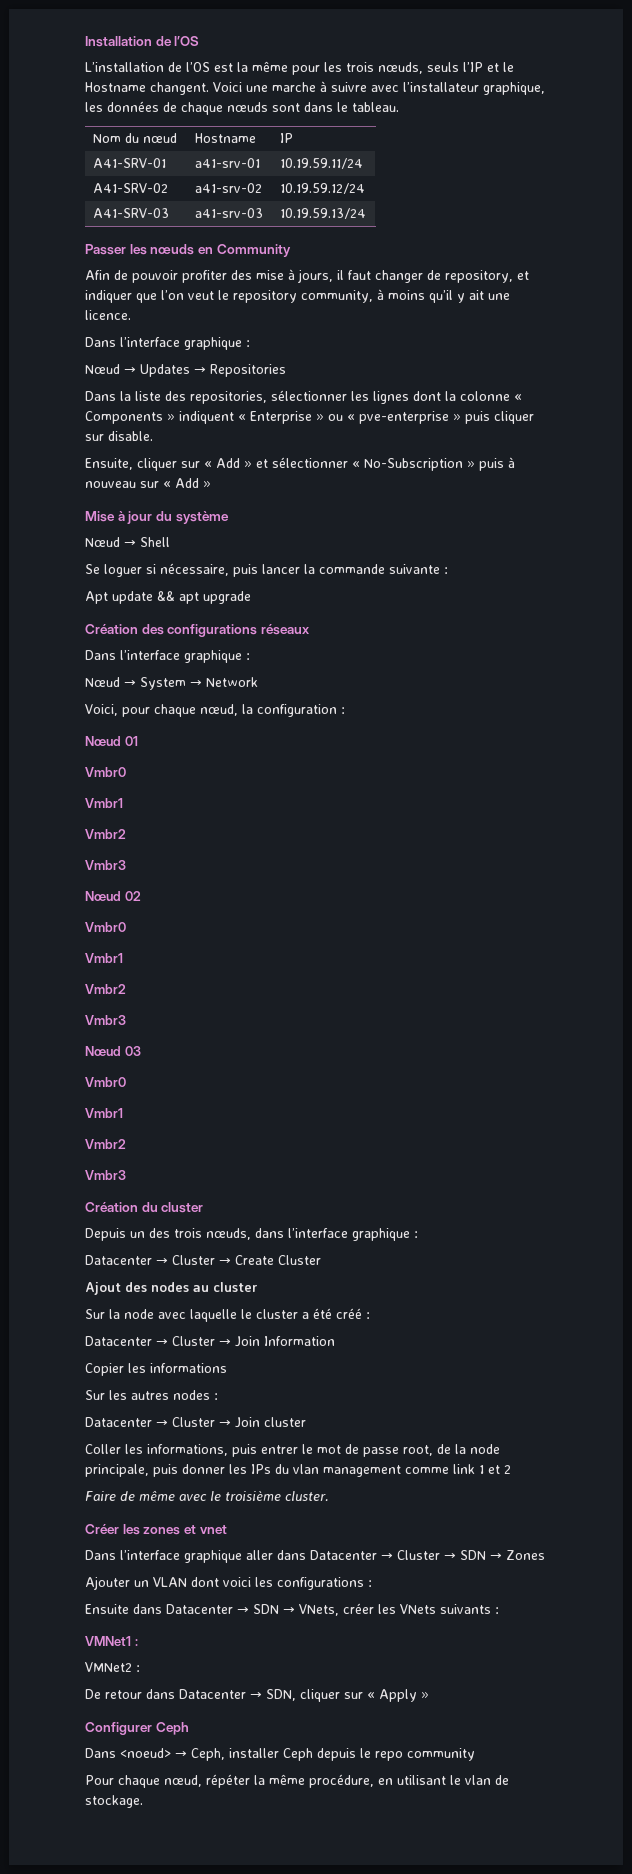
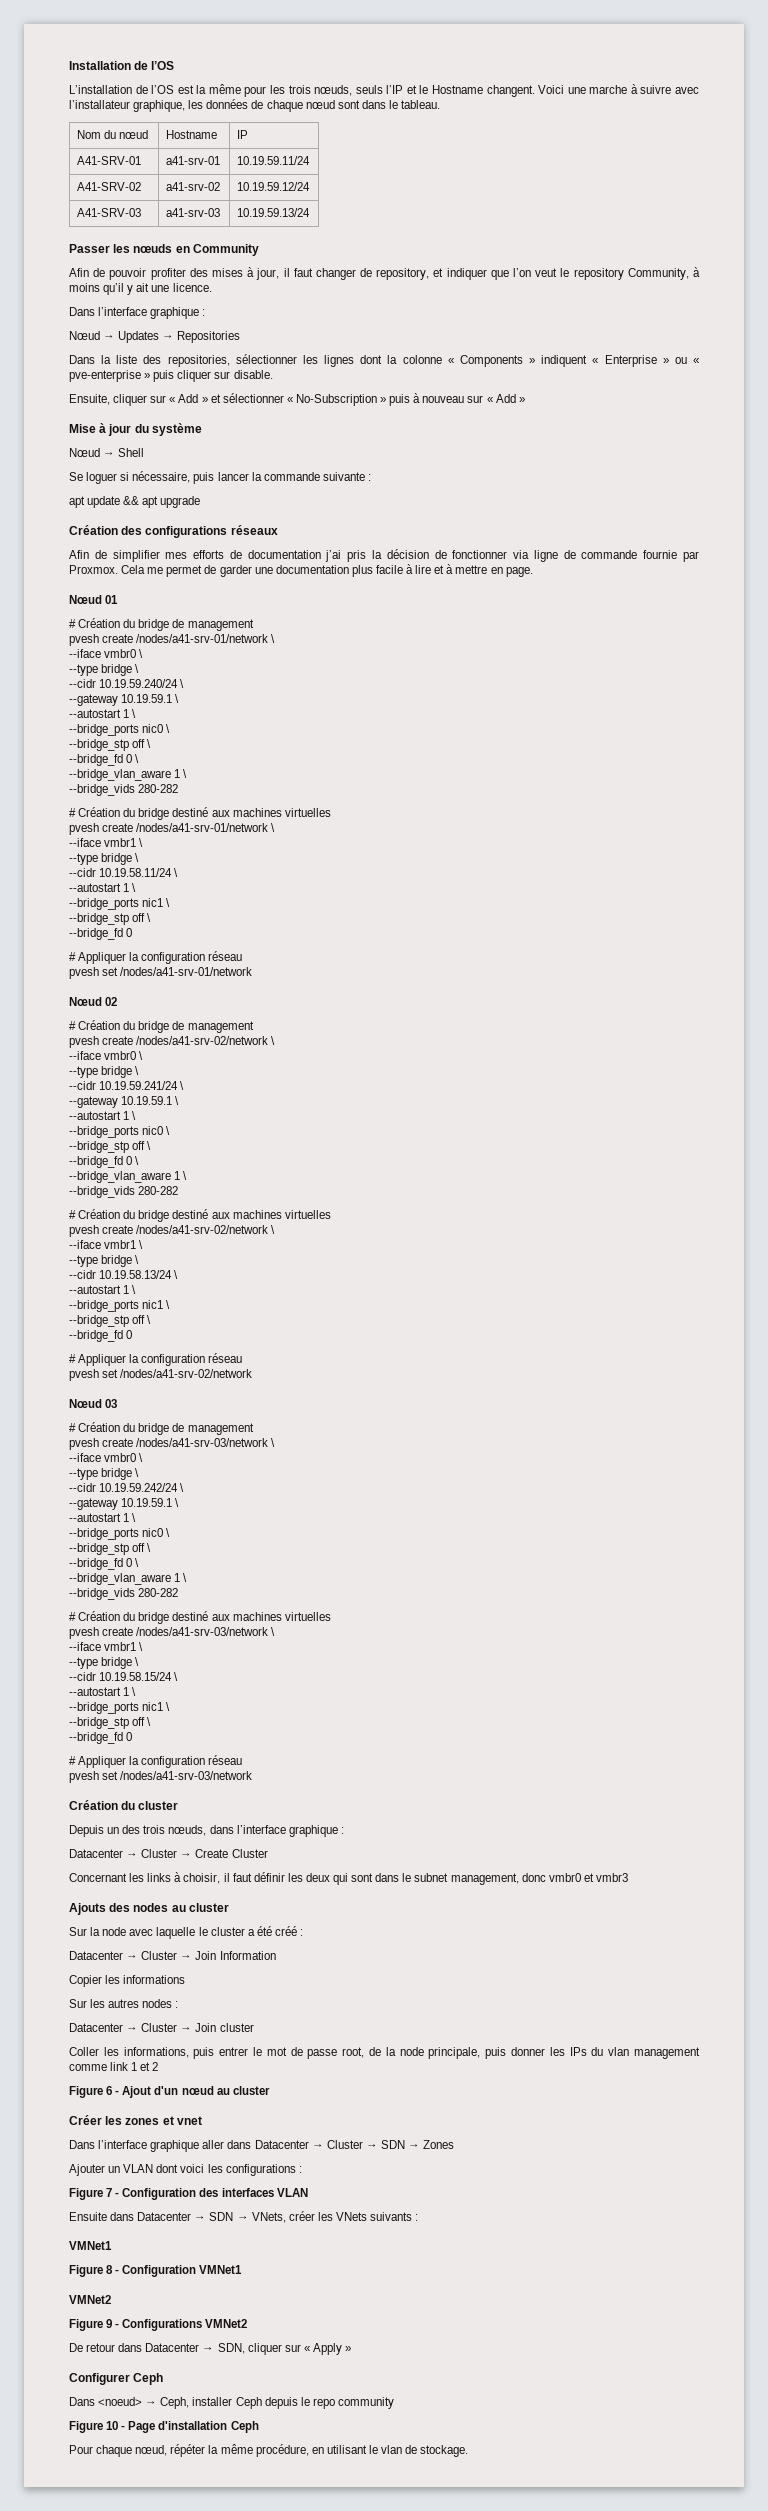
- Voici une marche à suivre avec l’installateur graphique, les données de chaque nœuds sont dans le tableau.
+ Voici une marche à suivre avec l’installateur graphique, les données de chaque nœud sont dans le tableau.
- Afin de pouvoir profiter des mise à jours, il faut changer de repository, et indiquer que l’on veut le repository community, à moins qu’il y ait une licence.
+ Afin de pouvoir profiter des mises à jour, il faut changer de repository, et indiquer que l’on veut le repository Community, à moins qu’il y ait une licence.
- Apt update && apt upgrade
+ apt update && apt upgrade
  Création des configurations réseaux
- Dans l’interface graphique :
- Nœud → System → Network
- Voici, pour chaque nœud, la configuration :
+ Afin de simplifier mes efforts de documentation j’ai pris la décision de fonctionner via ligne de commande fournie par Proxmox. Cela me permet de garder une documentation plus facile à lire et à mettre en page.
  Nœud 01
- Vmbr0
- Vmbr1
- Vmbr2
- Vmbr3
+ # Création du bridge de management
+ pvesh create /nodes/a41-srv-01/network \
+ --iface vmbr0 \
+ --type bridge \
+ --cidr 10.19.59.240/24 \
+ --gateway 10.19.59.1 \
+ --autostart 1 \
+ --bridge_ports nic0 \
+ --bridge_stp off \
+ --bridge_fd 0 \
+ --bridge_vlan_aware 1 \
+ --bridge_vids 280-282
+ # Création du bridge destiné aux machines virtuelles
+ pvesh create /nodes/a41-srv-01/network \
+ --iface vmbr1 \
+ --type bridge \
+ --cidr 10.19.58.11/24 \
+ --autostart 1 \
+ --bridge_ports nic1 \
+ --bridge_stp off \
+ --bridge_fd 0
+ # Appliquer la configuration réseau
+ pvesh set /nodes/a41-srv-01/network
  Nœud 02
- Vmbr0
- Vmbr1
- Vmbr2
- Vmbr3
+ # Création du bridge de management
+ pvesh create /nodes/a41-srv-02/network \
+ --iface vmbr0 \
+ --type bridge \
+ --cidr 10.19.59.241/24 \
+ --gateway 10.19.59.1 \
+ --autostart 1 \
+ --bridge_ports nic0 \
+ --bridge_stp off \
+ --bridge_fd 0 \
+ --bridge_vlan_aware 1 \
+ --bridge_vids 280-282
+ # Création du bridge destiné aux machines virtuelles
+ pvesh create /nodes/a41-srv-02/network \
+ --iface vmbr1 \
+ --type bridge \
+ --cidr 10.19.58.13/24 \
+ --autostart 1 \
+ --bridge_ports nic1 \
+ --bridge_stp off \
+ --bridge_fd 0
+ # Appliquer la configuration réseau
+ pvesh set /nodes/a41-srv-02/network
  Nœud 03
- Vmbr0
- Vmbr1
- Vmbr2
- Vmbr3
+ # Création du bridge de management
+ pvesh create /nodes/a41-srv-03/network \
+ --iface vmbr0 \
+ --type bridge \
+ --cidr 10.19.59.242/24 \
+ --gateway 10.19.59.1 \
+ --autostart 1 \
+ --bridge_ports nic0 \
+ --bridge_stp off \
+ --bridge_fd 0 \
+ --bridge_vlan_aware 1 \
+ --bridge_vids 280-282
+ # Création du bridge destiné aux machines virtuelles
+ pvesh create /nodes/a41-srv-03/network \
+ --iface vmbr1 \
+ --type bridge \
+ --cidr 10.19.58.15/24 \
+ --autostart 1 \
+ --bridge_ports nic1 \
+ --bridge_stp off \
+ --bridge_fd 0
+ # Appliquer la configuration réseau
+ pvesh set /nodes/a41-srv-03/network
- Ajout des nodes au cluster
+ Concernant les links à choisir, il faut définir les deux qui sont dans le subnet management, donc vmbr0 et vmbr3
+ Ajouts des nodes au cluster
- Faire de même avec le troisième cluster.
+ Figure 6 - Ajout d'un nœud au cluster
+ Figure 7 - Configuration des interfaces VLAN
  Ensuite dans Datacenter → SDN → VNets, créer les VNets suivants :
- VMNet1 :
- VMNet2 :
+ VMNet1
+ Figure 8 - Configuration VMNet1
+ VMNet2
+ Figure 9 - Configurations VMNet2
+ Figure 10 - Page d'installation Ceph

